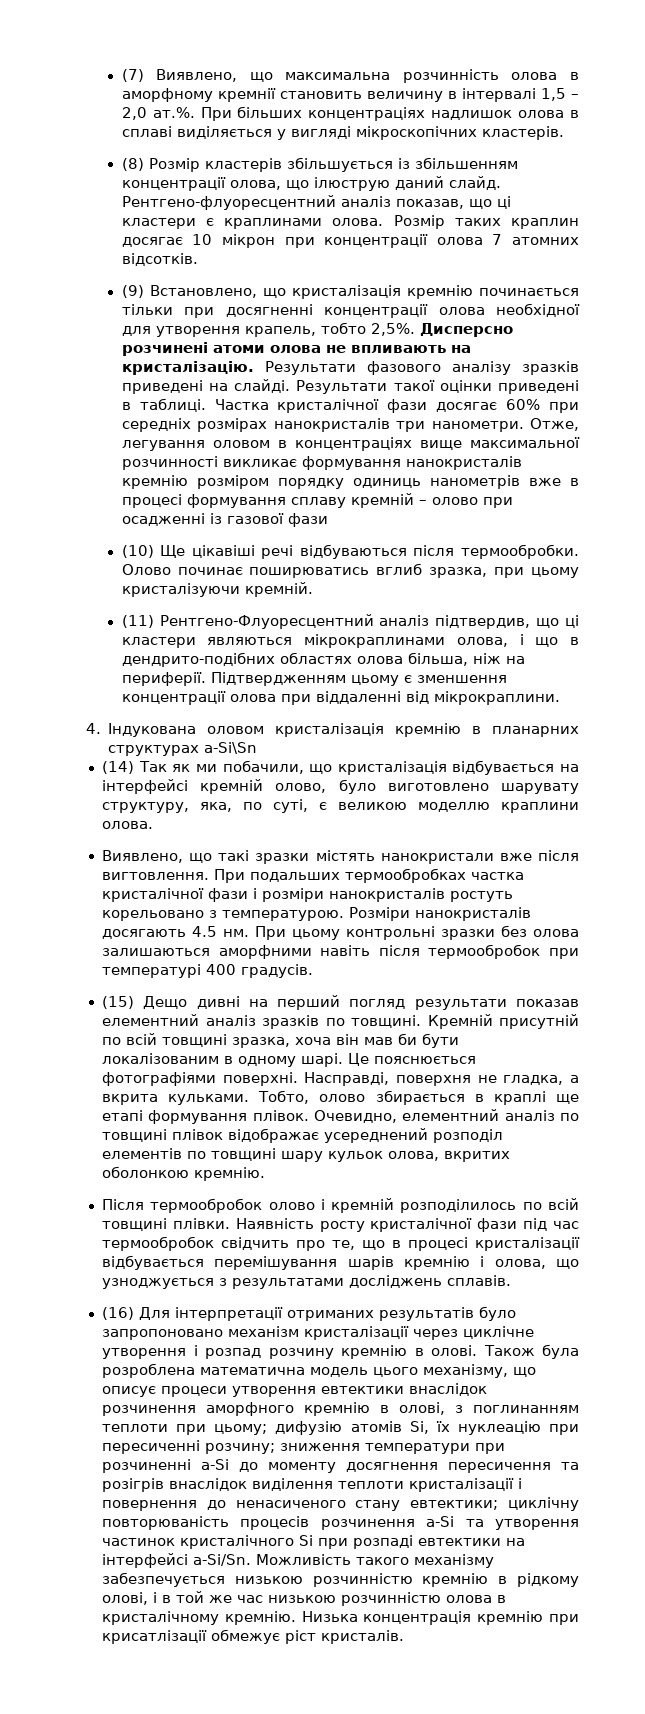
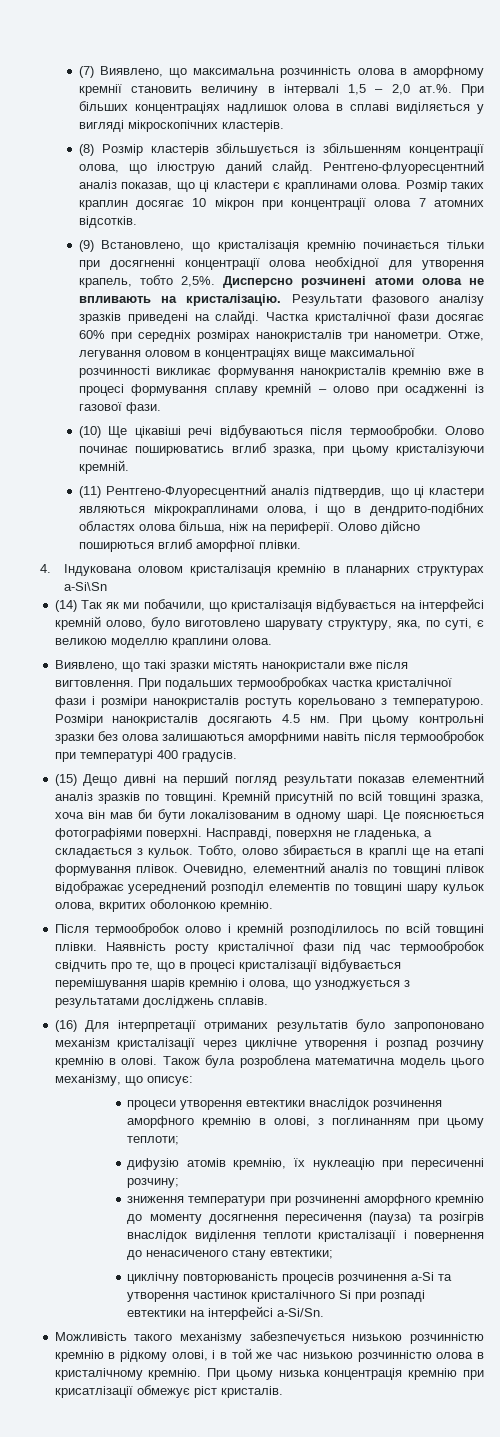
- Результати такої оцінки приведені в таблиці.
- Отже, легування оловом в концентраціях вище максимальної розчинності викликає формування нанокристалів кремнію розміром порядку одиниць нанометрів вже в процесі формування сплаву кремній – олово при осадженні із газової фази
+ Отже, легування оловом в концентраціях вище максимальної розчинності викликає формування нанокристалів кремнію вже в процесі формування сплаву кремній – олово при осадженні із газової фази.
- Підтвердженням цьому є зменшення концентрації олова при віддаленні від мікрокраплини.
+ Олово дійсно поширються вглиб аморфної плівки.
- Насправді, поверхня не гладка, а вкрита кульками.
+ Насправді, поверхня не гладенька, а складається з кульок.
- Тобто, олово збирається в краплі ще етапі формування плівок.
+ Тобто, олово збирається в краплі ще на етапі формування плівок.
- Також була розроблена математична модель цього механізму, що описує процеси утворення евтектики внаслідок розчинення аморфного кремнію в олові, з поглинанням теплоти при цьому; дифузію атомів Si, їх нуклеацію при пересиченні розчину; зниження температури при розчиненні а-Si до моменту досягнення пересичення та розігрів внаслідок виділення теплоти кристалізації і повернення до ненасиченого стану евтектики; циклічну повторюваність процесів розчинення a-Si та утворення частинок кристалічного Si при розпаді евтектики на інтерфейсі а-Si/Sn. Можливість такого механізму забезпечується низькою розчинністю кремнію в рідкому олові, і в той же час низькою розчинністю олова в кристалічному кремнію.
+ Також була розроблена математична модель цього механізму, що описує:
+ процеси утворення евтектики внаслідок розчинення аморфного кремнію в олові, з поглинанням при цьому теплоти;
+ дифузію атомів кремнію, їх нуклеацію при пересиченні розчину;
+ зниження температури при розчиненні аморфного кремнію до моменту досягнення пересичення (пауза) та розігрів внаслідок виділення теплоти кристалізації і повернення до ненасиченого стану евтектики;
+ циклічну повторюваність процесів розчинення a-Si та утворення частинок кристалічного Si при розпаді евтектики на інтерфейсі а-Si/Sn.
+ Можливість такого механізму забезпечується низькою розчинністю кремнію в рідкому олові, і в той же час низькою розчинністю олова в кристалічному кремнію.
- Низька концентрація кремнію при крисатлізації обмежує ріст кристалів.
+ При цьому низька концентрація кремнію при крисатлізації обмежує ріст кристалів.

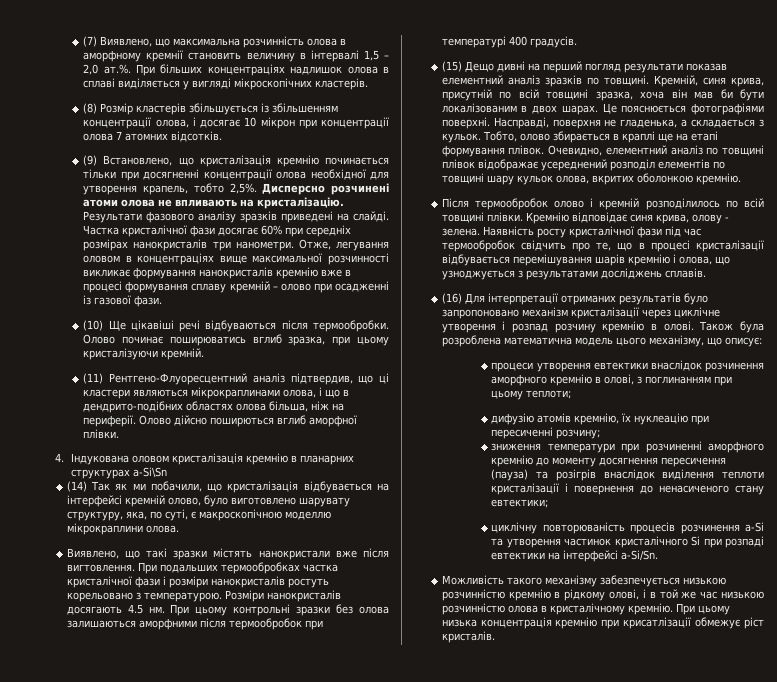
- (8) Розмір кластерів збільшується із збільшенням концентрації олова, що ілюструю даний слайд. Рентгено-флуоресцентний аналіз показав, що ці кластери є краплинами олова. Розмір таких краплин досягає 10 мікрон при концентрації олова 7 атомних відсотків.
+ (8) Розмір кластерів збільшується із збільшенням концентрації олова, і досягає 10 мікрон при концентрації олова 7 атомних відсотків.
- (14) Так як ми побачили, що кристалізація відбувається на інтерфейсі кремній олово, було виготовлено шарувату структуру, яка, по суті, є великою моделлю краплини олова.
+ (14) Так як ми побачили, що кристалізація відбувається на інтерфейсі кремній олово, було виготовлено шарувату структуру, яка, по суті, є макроскопічною моделлю мікрокраплини олова.
- При цьому контрольні зразки без олова залишаються аморфними навіть після термообробок при температурі 400 градусів.
+ При цьому контрольні зразки без олова залишаються аморфними після термообробок при температурі 400 градусів.
- Кремній присутній по всій товщині зразка, хоча він мав би бути локалізованим в одному шарі.
+ Кремній, синя крива, присутній по всій товщині зразка, хоча він мав би бути локалізованим в двох шарах.
+ Кремнію відповідає синя крива, олову - зелена.

